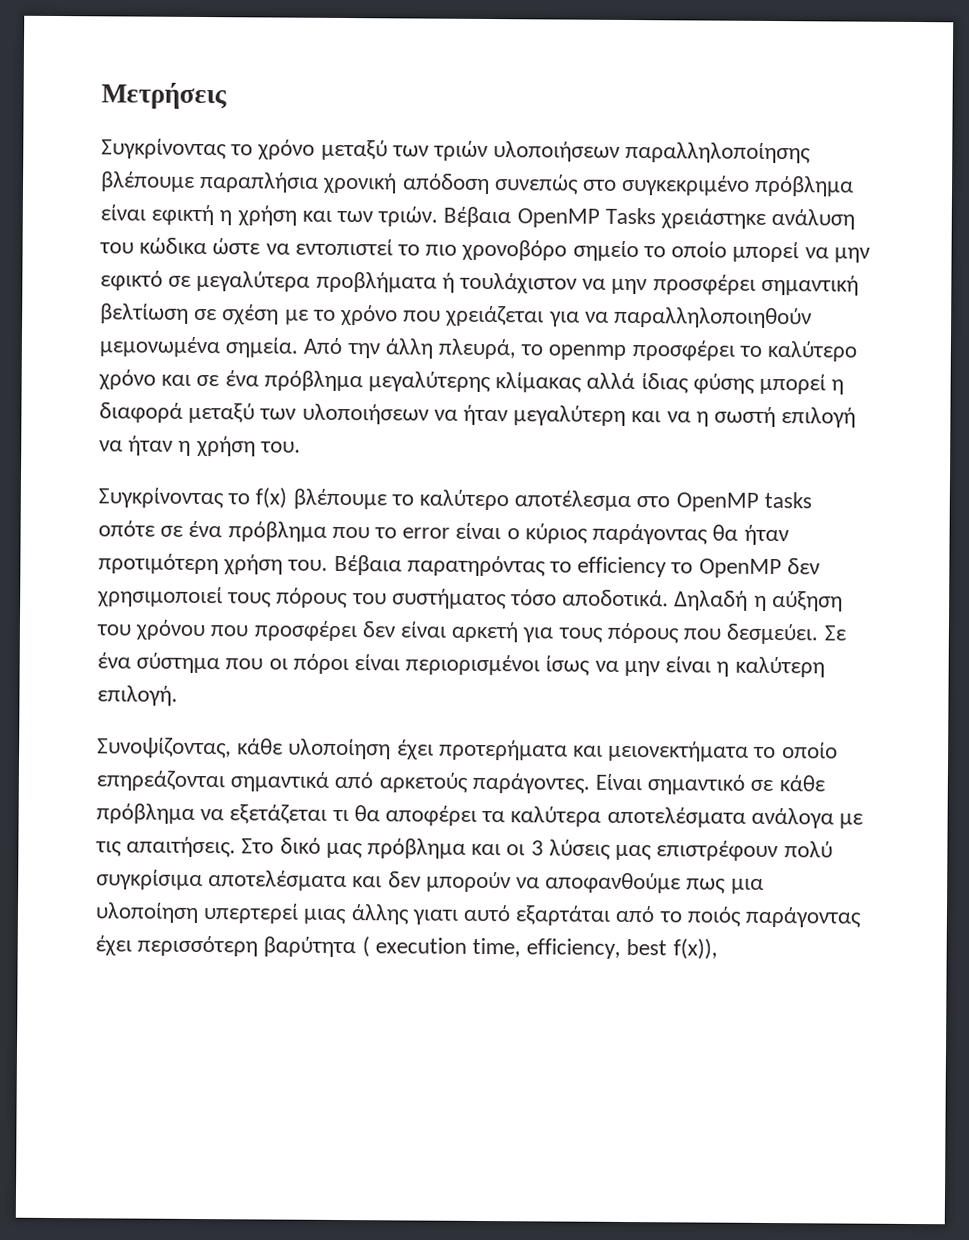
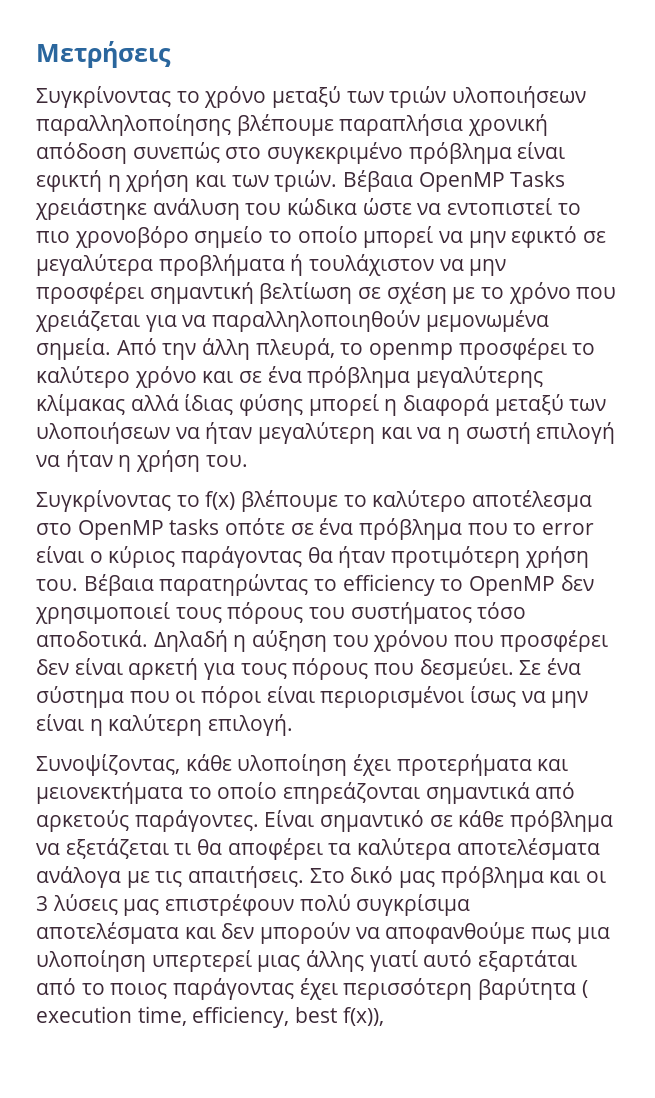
- Βέβαια παρατηρόντας το efficiency το OpenMP δεν χρησιμοποιεί τους πόρους του συστήματος τόσο αποδοτικά.
+ Βέβαια παρατηρώντας το efficiency το OpenMP δεν χρησιμοποιεί τους πόρους του συστήματος τόσο αποδοτικά.
- Στο δικό μας πρόβλημα και οι 3 λύσεις μας επιστρέφουν πολύ συγκρίσιμα αποτελέσματα και δεν μπορούν να αποφανθούμε πως μια υλοποίηση υπερτερεί μιας άλλης γιατι αυτό εξαρτάται από το ποιός παράγοντας έχει περισσότερη βαρύτητα ( execution time, efficiency, best f(x)),
+ Στο δικό μας πρόβλημα και οι 3 λύσεις μας επιστρέφουν πολύ συγκρίσιμα αποτελέσματα και δεν μπορούν να αποφανθούμε πως μια υλοποίηση υπερτερεί μιας άλλης γιατί αυτό εξαρτάται από το ποιος παράγοντας έχει περισσότερη βαρύτητα ( execution time, efficiency, best f(x)),

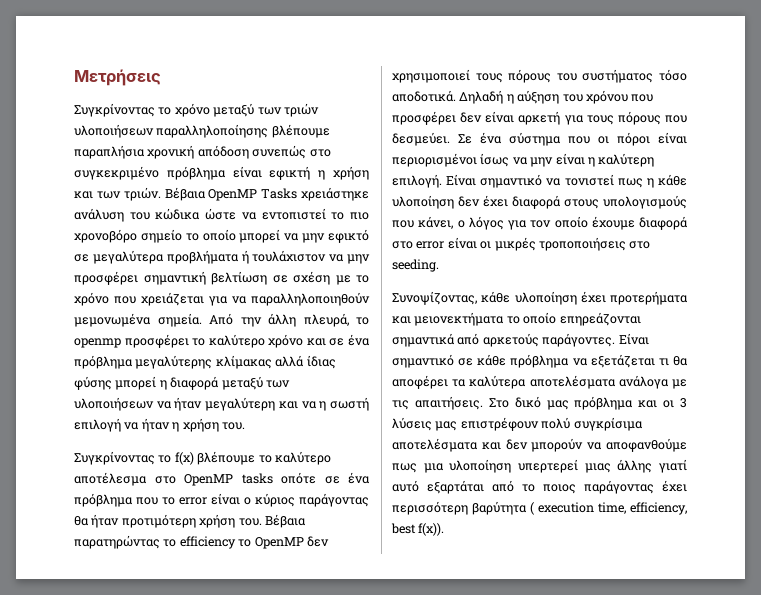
+ Είναι σημαντικό να τονιστεί πως η κάθε υλοποίηση δεν έχει διαφορά στους υπολογισμούς που κάνει, ο λόγος για τον οποίο έχουμε διαφορά στο error είναι οι μικρές τροποποιήσεις στο seeding.
- Στο δικό μας πρόβλημα και οι 3 λύσεις μας επιστρέφουν πολύ συγκρίσιμα αποτελέσματα και δεν μπορούν να αποφανθούμε πως μια υλοποίηση υπερτερεί μιας άλλης γιατί αυτό εξαρτάται από το ποιος παράγοντας έχει περισσότερη βαρύτητα ( execution time, efficiency, best f(x)),
+ Στο δικό μας πρόβλημα και οι 3 λύσεις μας επιστρέφουν πολύ συγκρίσιμα αποτελέσματα και δεν μπορούν να αποφανθούμε πως μια υλοποίηση υπερτερεί μιας άλλης γιατί αυτό εξαρτάται από το ποιος παράγοντας έχει περισσότερη βαρύτητα ( execution time, efficiency, best f(x)).

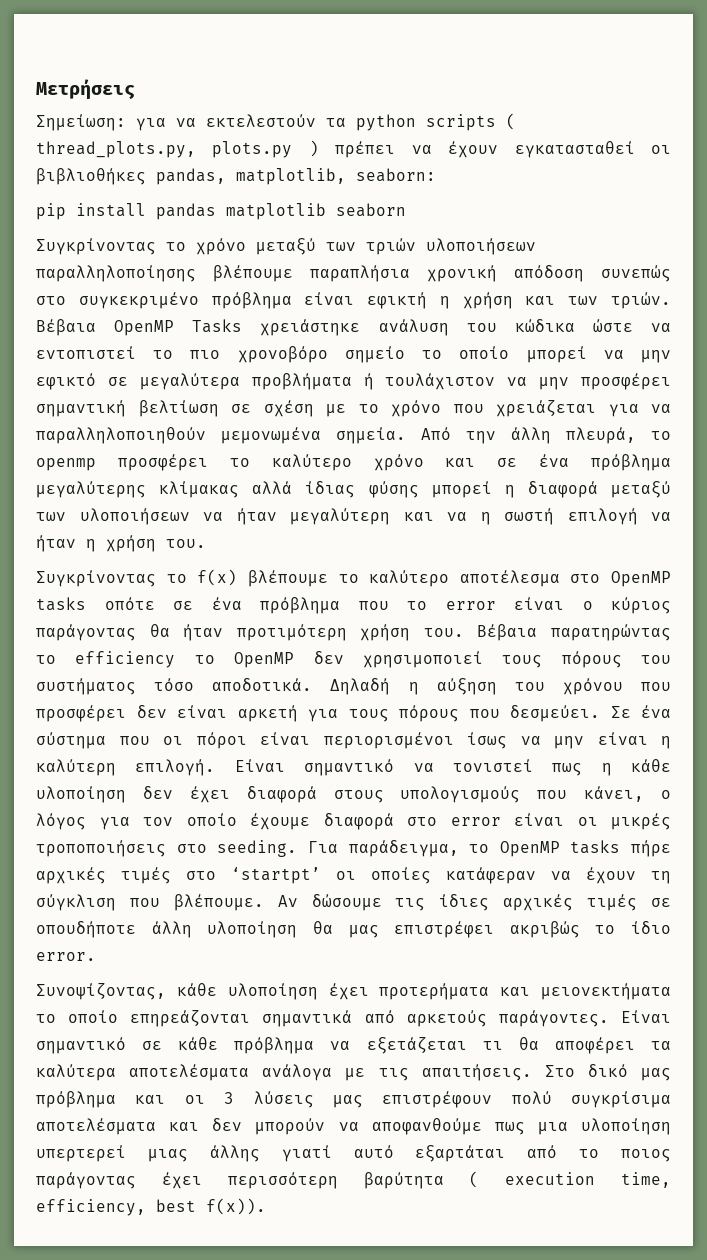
+ Σημείωση: για να εκτελεστούν τα python scripts ( thread_plots.py, plots.py ) πρέπει να έχουν εγκατασταθεί οι βιβλιοθήκες pandas, matplotlib, seaborn:
+ pip install pandas matplotlib seaborn
+ Για παράδειγμα, το OpenMP tasks πήρε αρχικές τιμές στο ‘startpt’ οι οποίες κατάφεραν να έχουν τη σύγκλιση που βλέπουμε. Αν δώσουμε τις ίδιες αρχικές τιμές σε οπουδήποτε άλλη υλοποίηση θα μας επιστρέφει ακριβώς το ίδιο error.

